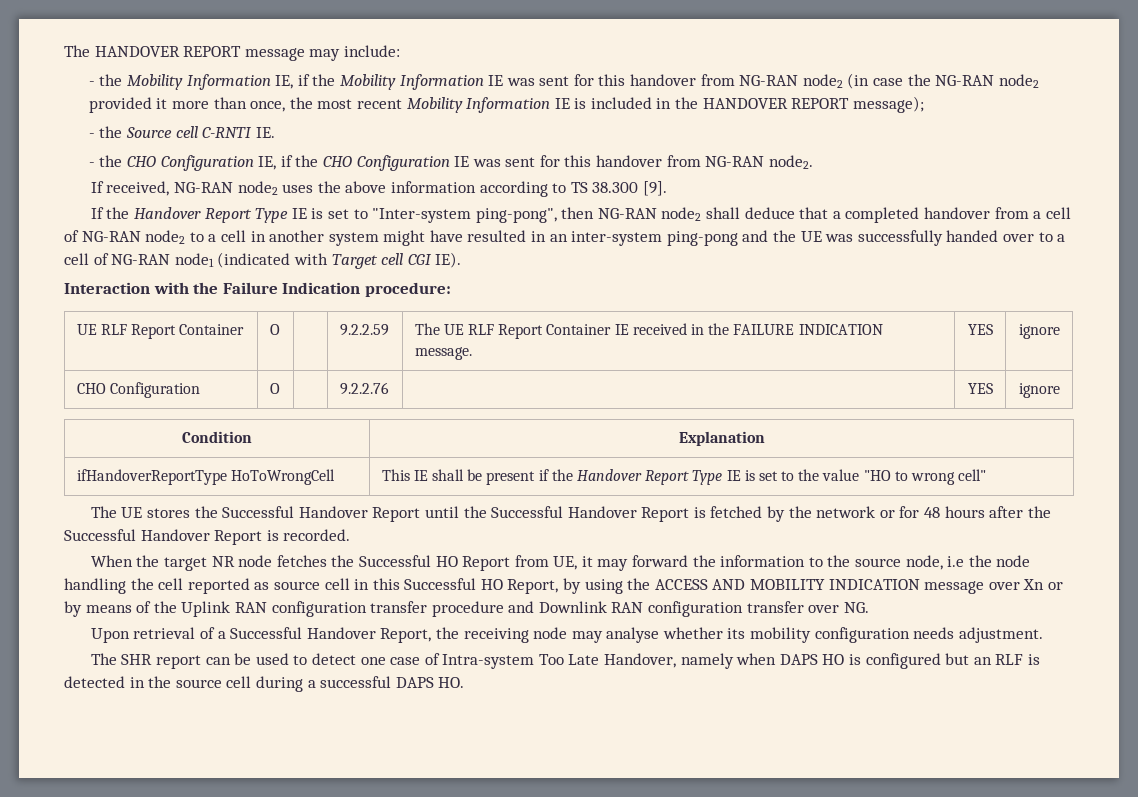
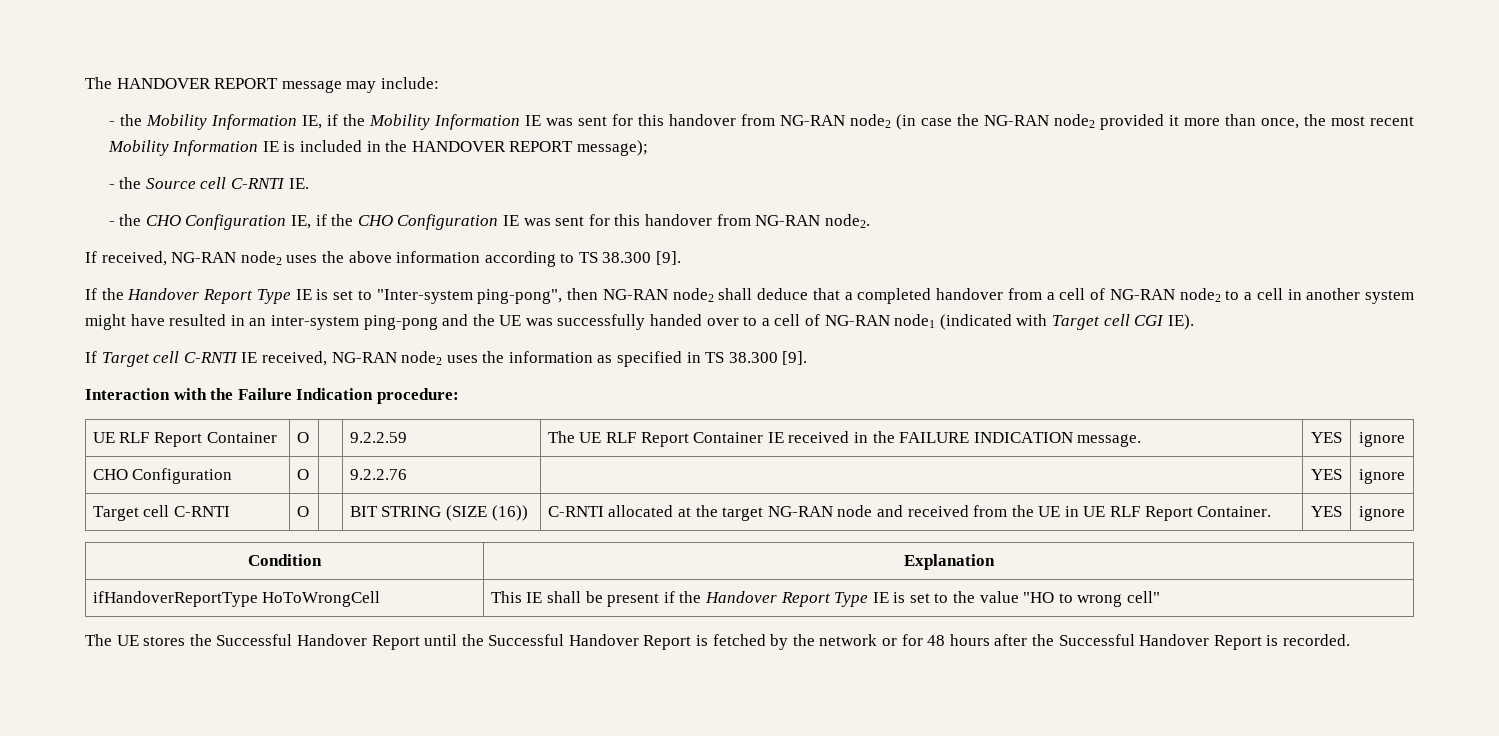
+ If Target cell C-RNTI IE received, NG-RAN node2 uses the information as specified in TS 38.300 [9].
+ Target cell C-RNTI | O | | BIT STRING (SIZE (16)) | C-RNTI allocated at the target NG-RAN node and received from the UE in UE RLF Report Container. | YES | ignore
- When the target NR node fetches the Successful HO Report from UE, it may forward the information to the source node, i.e the node handling the cell reported as source cell in this Successful HO Report, by using the ACCESS AND MOBILITY INDICATION message over Xn or by means of the Uplink RAN configuration transfer procedure and Downlink RAN configuration transfer over NG.
- Upon retrieval of a Successful Handover Report, the receiving node may analyse whether its mobility configuration needs adjustment.
- The SHR report can be used to detect one case of Intra-system Too Late Handover, namely when DAPS HO is configured but an RLF is detected in the source cell during a successful DAPS HO.

